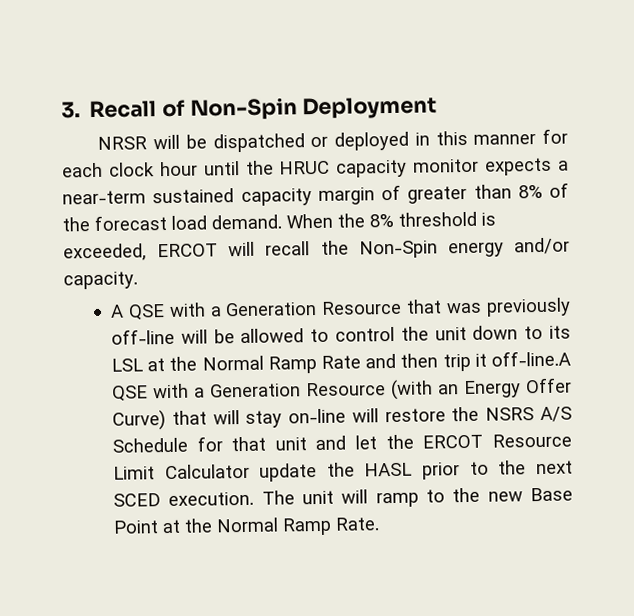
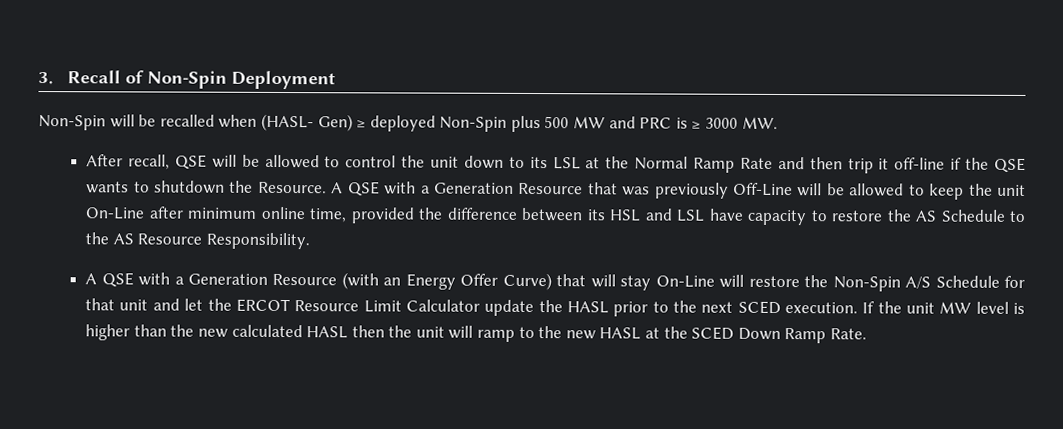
- NRSR will be dispatched or deployed in this manner for each clock hour until the HRUC capacity monitor expects a near-term sustained capacity margin of greater than 8% of the forecast load demand. When the 8% threshold is exceeded, ERCOT will recall the Non-Spin energy and/or capacity.
- A QSE with a Generation Resource that was previously off-line will be allowed to control the unit down to its LSL at the Normal Ramp Rate and then trip it off-line.A QSE with a Generation Resource (with an Energy Offer Curve) that will stay on-line will restore the NSRS A/S Schedule for that unit and let the ERCOT Resource Limit Calculator update the HASL prior to the next SCED execution.
+ Non-Spin will be recalled when (HASL- Gen) ≥ deployed Non-Spin plus 500 MW and PRC is ≥ 3000 MW.
+ After recall, QSE will be allowed to control the unit down to its LSL at the Normal Ramp Rate and then trip it off-line if the QSE wants to shutdown the Resource. A QSE with a Generation Resource that was previously Off-Line will be allowed to keep the unit On-Line after minimum online time, provided the difference between its HSL and LSL have capacity to restore the AS Schedule to the AS Resource Responsibility.
+ A QSE with a Generation Resource (with an Energy Offer Curve) that will stay On-Line will restore the Non-Spin A/S Schedule for that unit and let the ERCOT Resource Limit Calculator update the HASL prior to the next SCED execution.
- The unit will ramp to the new Base Point at the Normal Ramp Rate.
+ If the unit MW level is higher than the new calculated HASL then the unit will ramp to the new HASL at the SCED Down Ramp Rate.

